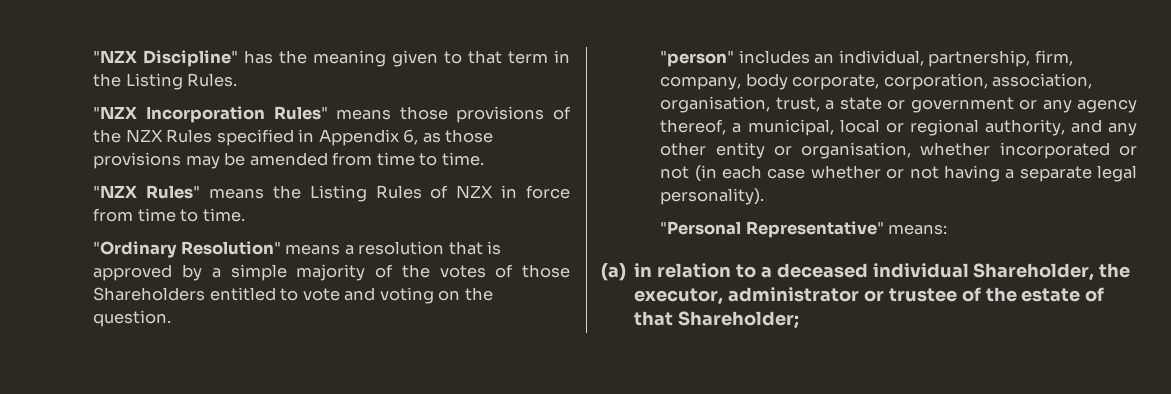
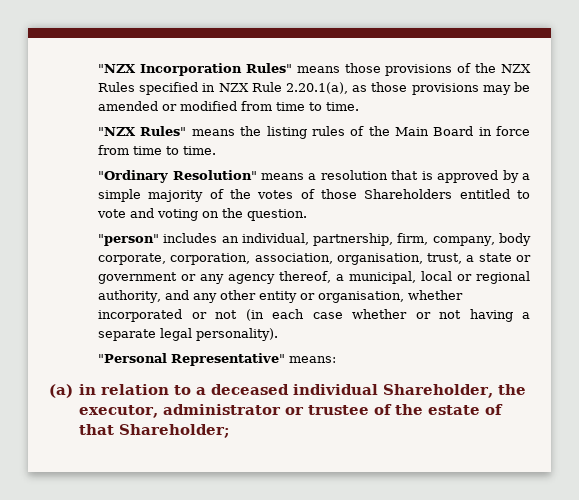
- "NZX Discipline" has the meaning given to that term in the Listing Rules.
- "NZX Incorporation Rules" means those provisions of the NZX Rules specified in Appendix 6, as those provisions may be amended from time to time.
+ "NZX Incorporation Rules" means those provisions of the NZX Rules specified in NZX Rule 2.20.1(a), as those provisions may be amended or modified from time to time.
- "NZX Rules" means the Listing Rules of NZX in force from time to time.
+ "NZX Rules" means the listing rules of the Main Board in force from time to time.

